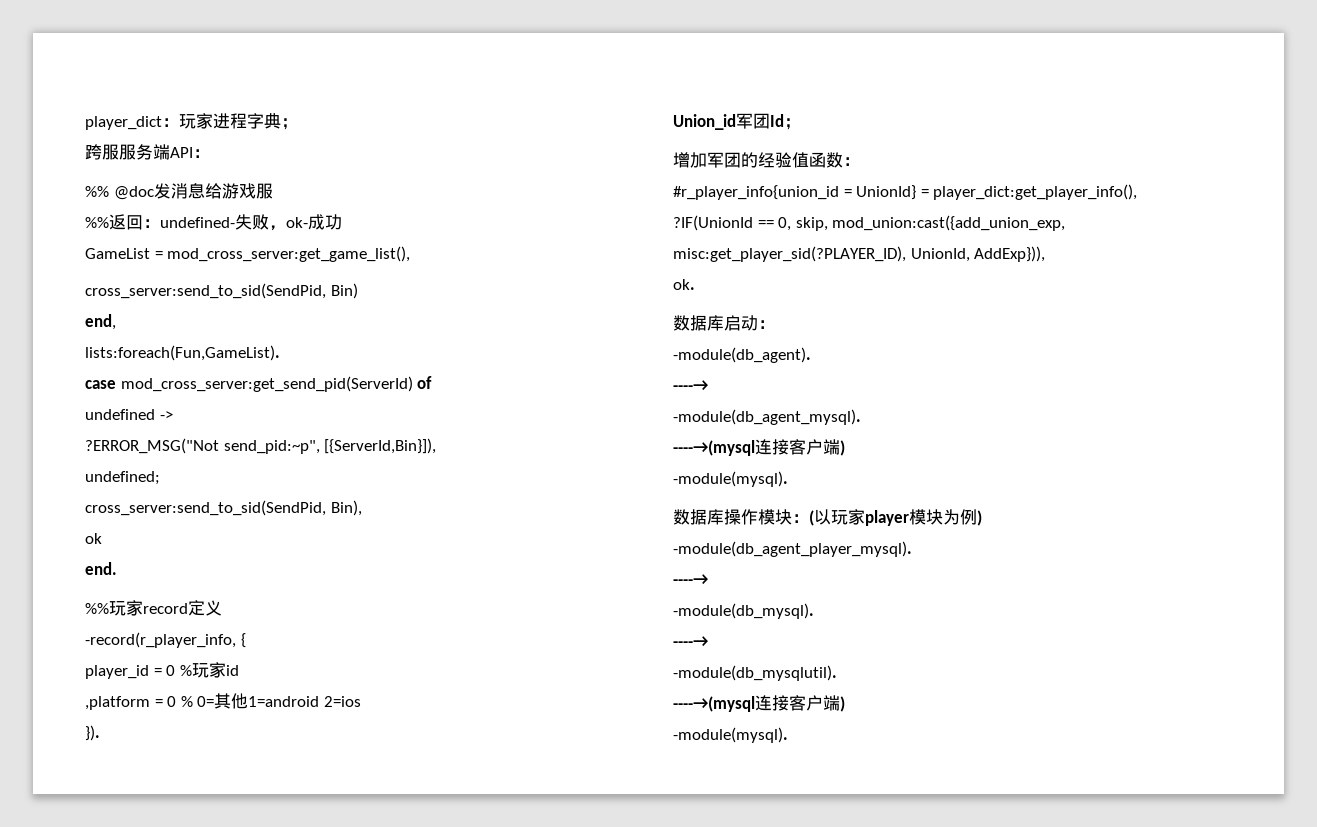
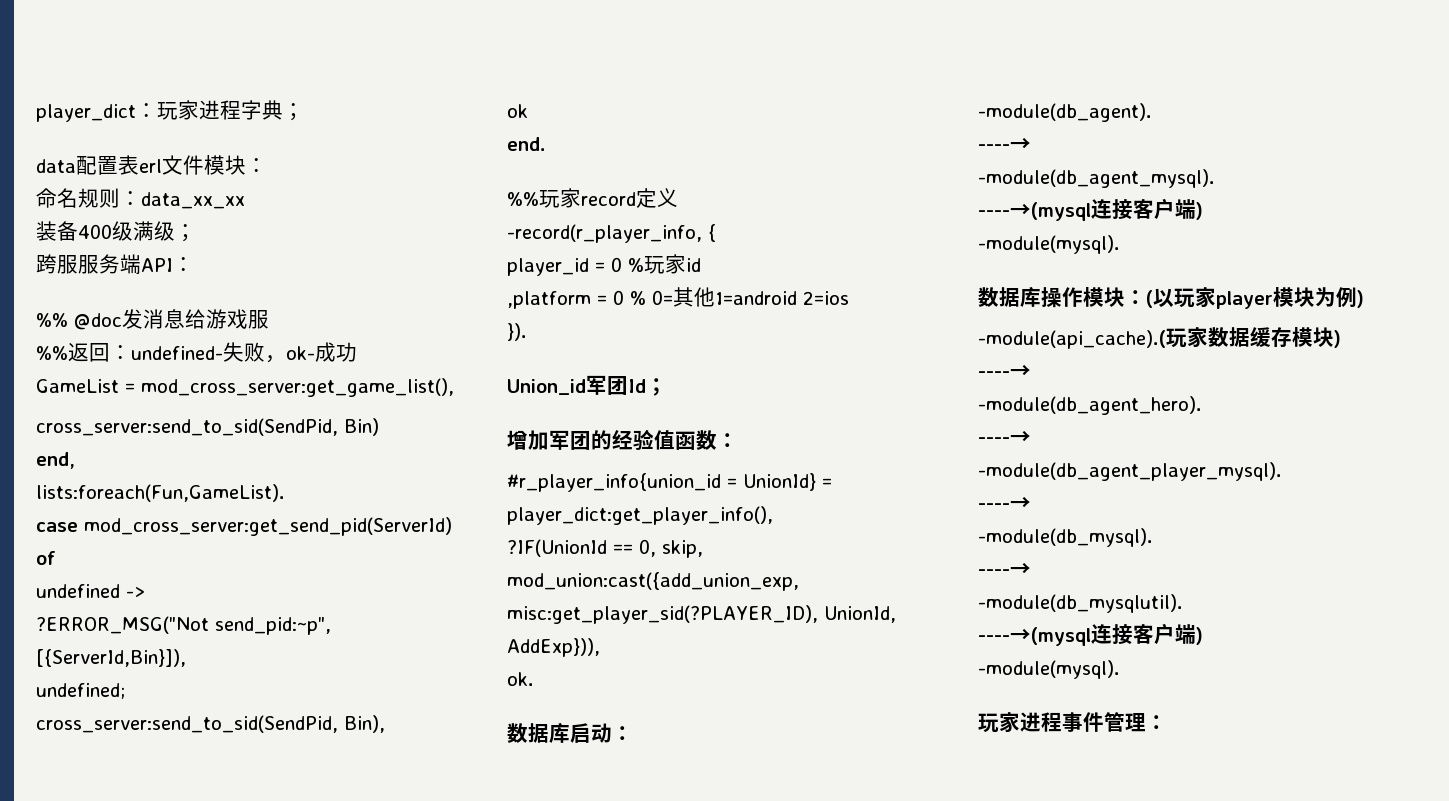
+ data配置表erl文件模块：
+ 命名规则：data_xx_xx
+ 装备400级满级；
+ -module(api_cache).(玩家数据缓存模块)
+ ----→
+ -module(db_agent_hero).
+ ----→
+ 玩家进程事件管理：

